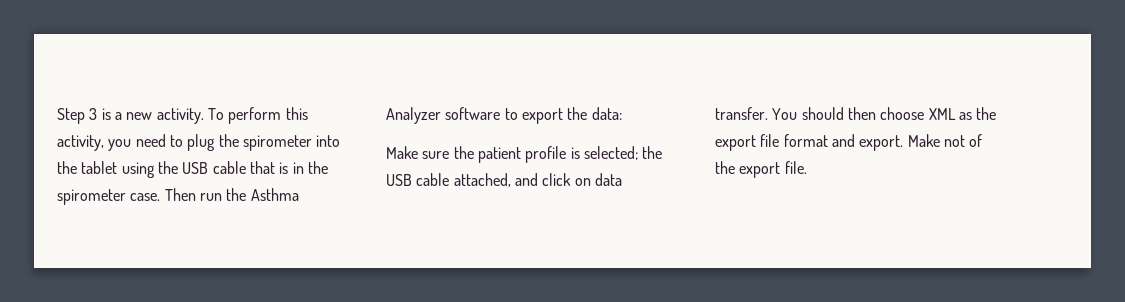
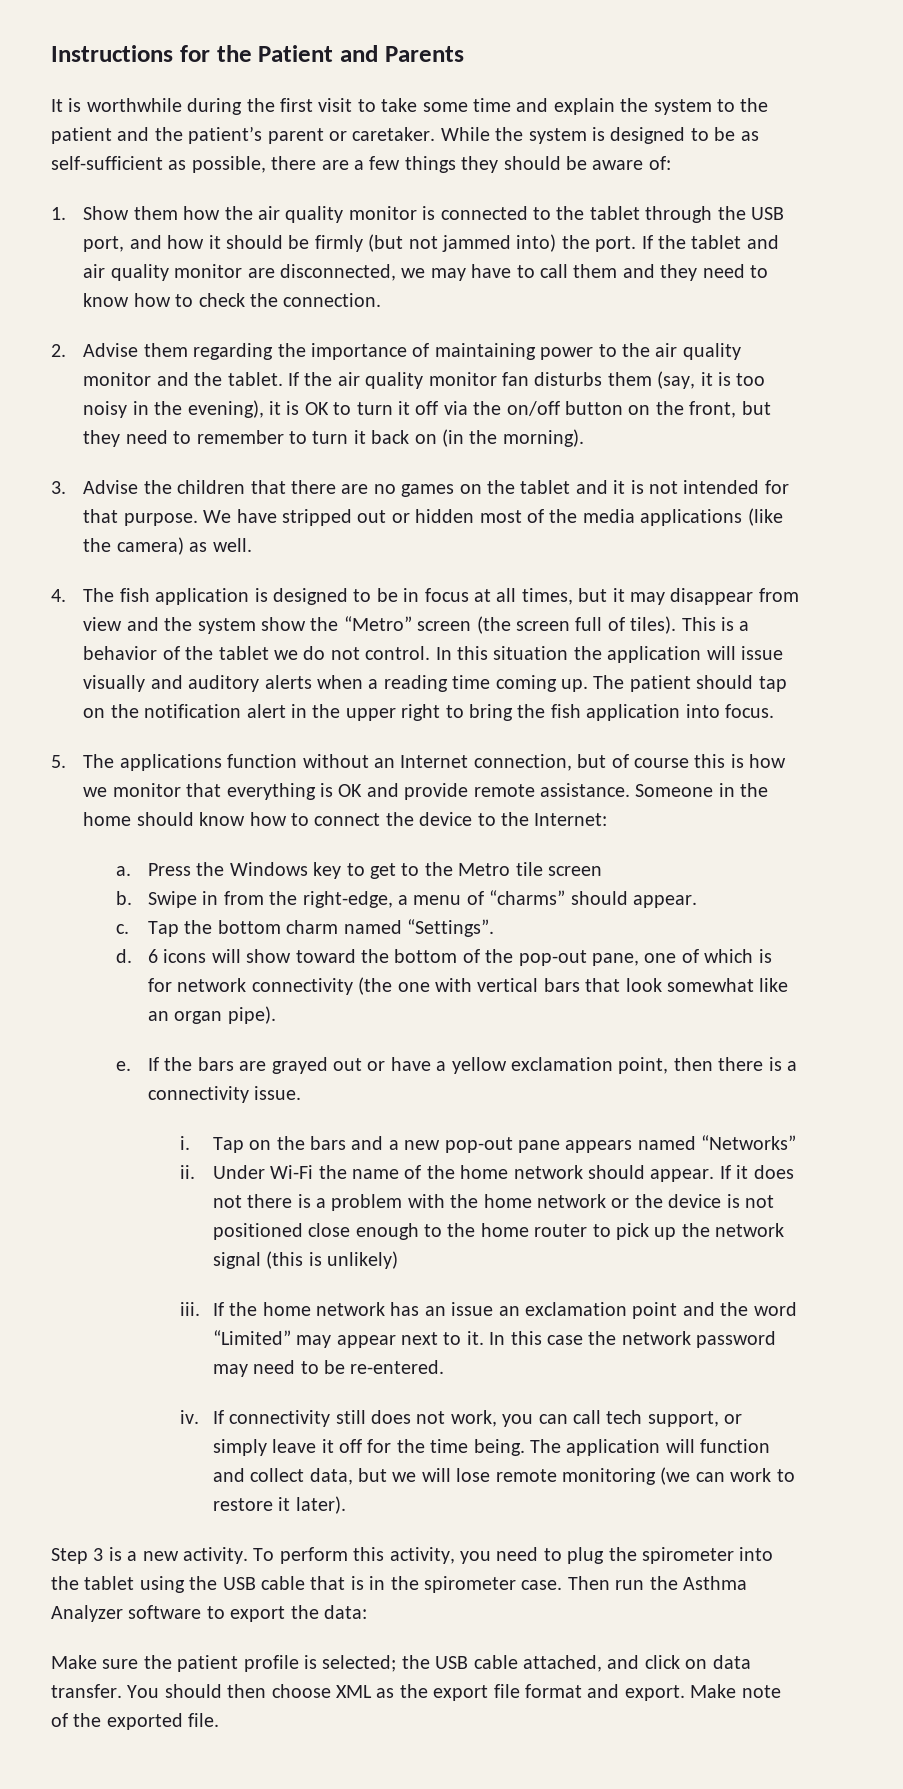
+ Instructions for the Patient and Parents
+ It is worthwhile during the first visit to take some time and explain the system to the patient and the patient’s parent or caretaker. While the system is designed to be as self-sufficient as possible, there are a few things they should be aware of:
+ 1. Show them how the air quality monitor is connected to the tablet through the USB port, and how it should be firmly (but not jammed into) the port. If the tablet and air quality monitor are disconnected, we may have to call them and they need to know how to check the connection.
+ 2. Advise them regarding the importance of maintaining power to the air quality monitor and the tablet. If the air quality monitor fan disturbs them (say, it is too noisy in the evening), it is OK to turn it off via the on/off button on the front, but they need to remember to turn it back on (in the morning).
+ 3. Advise the children that there are no games on the tablet and it is not intended for that purpose. We have stripped out or hidden most of the media applications (like the camera) as well.
+ 4. The fish application is designed to be in focus at all times, but it may disappear from view and the system show the “Metro” screen (the screen full of tiles). This is a behavior of the tablet we do not control. In this situation the application will issue visually and auditory alerts when a reading time coming up. The patient should tap on the notification alert in the upper right to bring the fish application into focus.
+ 5. The applications function without an Internet connection, but of course this is how we monitor that everything is OK and provide remote assistance. Someone in the home should know how to connect the device to the Internet:
+ a. Press the Windows key to get to the Metro tile screen
+ b. Swipe in from the right-edge, a menu of “charms” should appear.
+ c. Tap the bottom charm named “Settings”.
+ d. 6 icons will show toward the bottom of the pop-out pane, one of which is for network connectivity (the one with vertical bars that look somewhat like an organ pipe).
+ e. If the bars are grayed out or have a yellow exclamation point, then there is a connectivity issue.
+ i. Tap on the bars and a new pop-out pane appears named “Networks”
+ ii. Under Wi-Fi the name of the home network should appear. If it does not there is a problem with the home network or the device is not positioned close enough to the home router to pick up the network signal (this is unlikely)
+ iii. If the home network has an issue an exclamation point and the word “Limited” may appear next to it. In this case the network password may need to be re-entered.
+ iv. If connectivity still does not work, you can call tech support, or simply leave it off for the time being. The application will function and collect data, but we will lose remote monitoring (we can work to restore it later).
- Make not of the export file.
+ Make note of the exported file.

